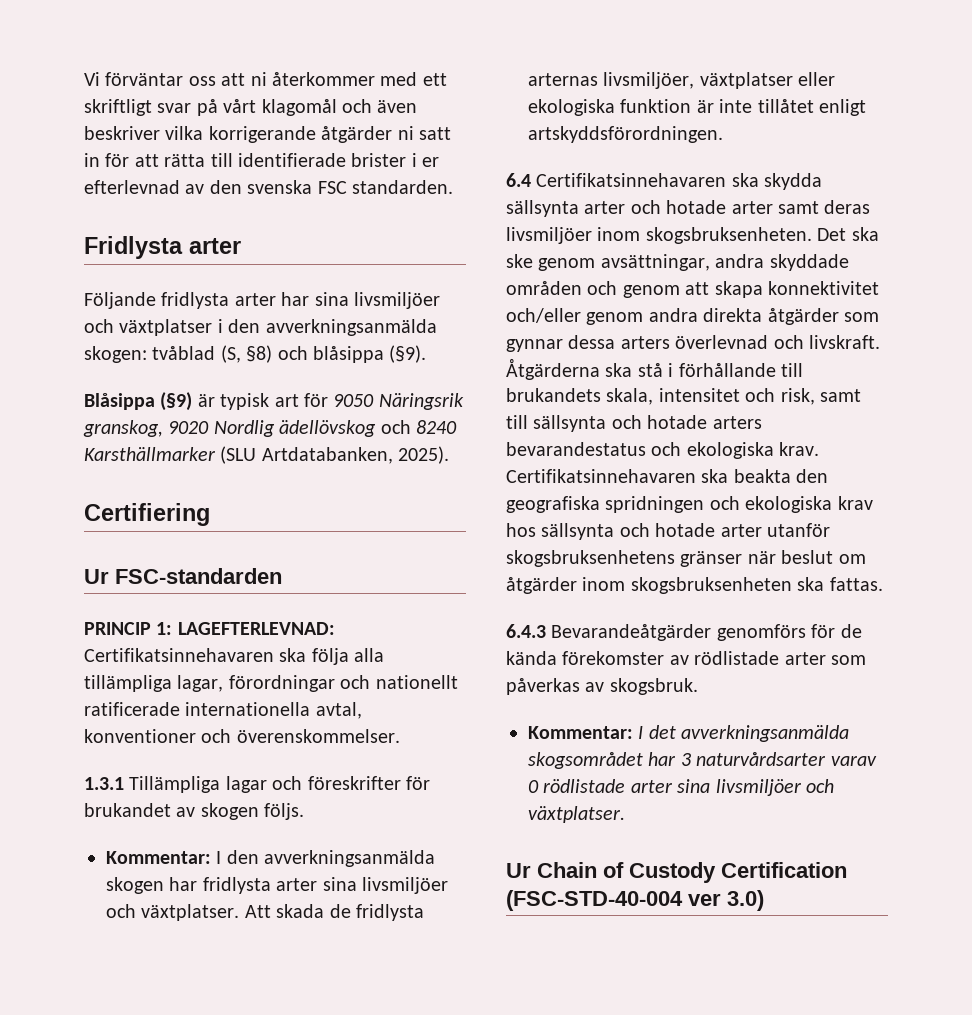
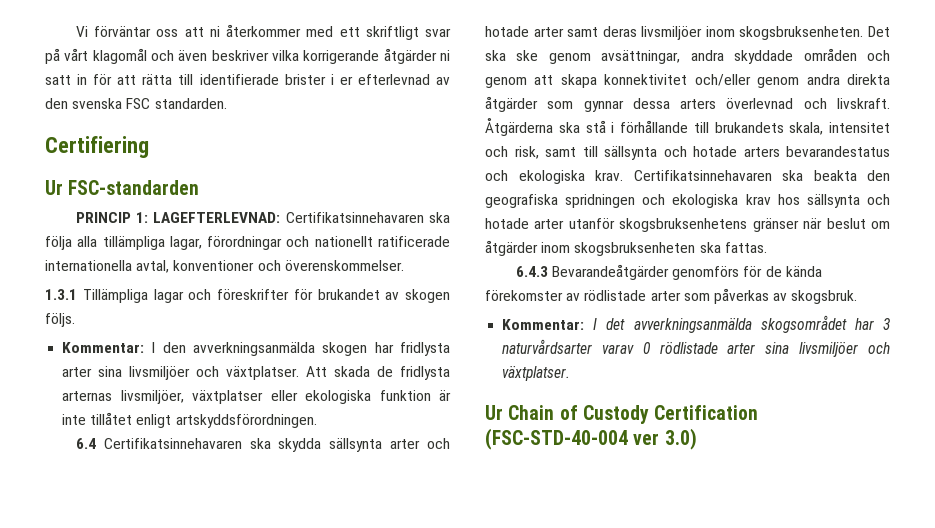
- Fridlysta arter
- Följande fridlysta arter har sina livsmiljöer och växtplatser i den avverkningsanmälda skogen: tvåblad (S, §8) och blåsippa (§9).
- Blåsippa (§9) är typisk art för 9050 Näringsrik granskog, 9020 Nordlig ädellövskog och 8240 Karsthällmarker (SLU Artdatabanken, 2025).

